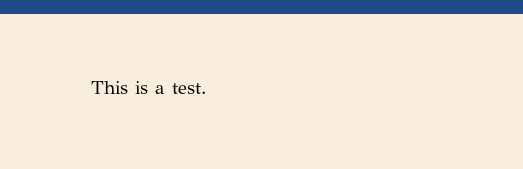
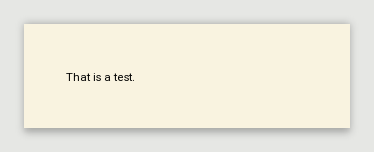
- This is a test.
+ That is a test.

